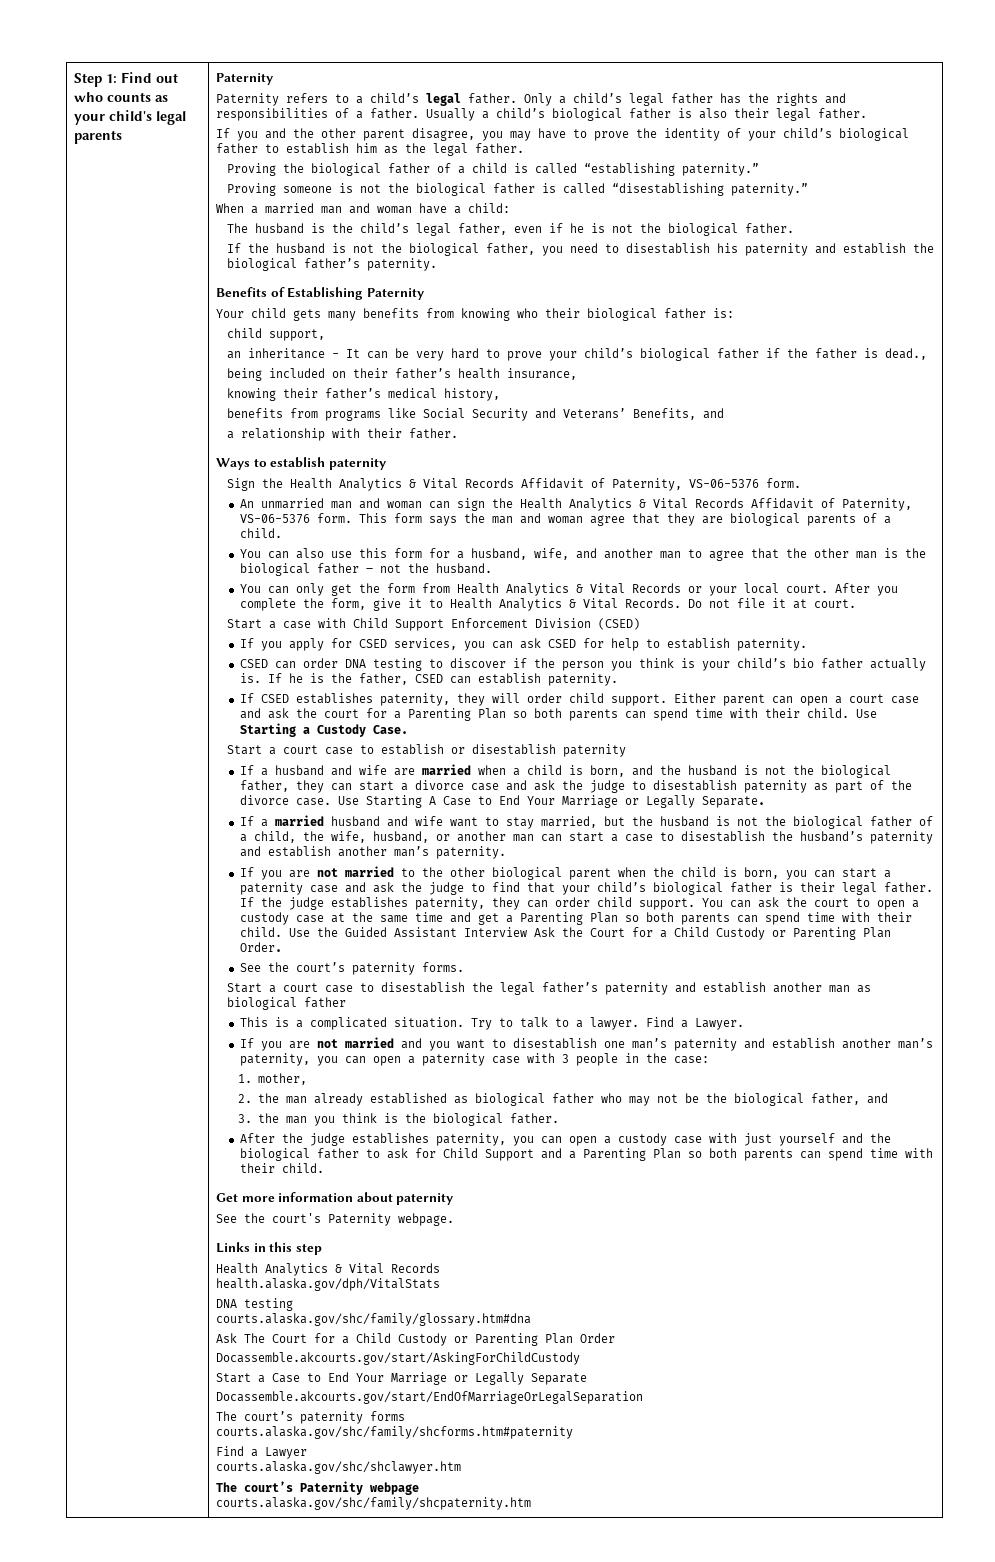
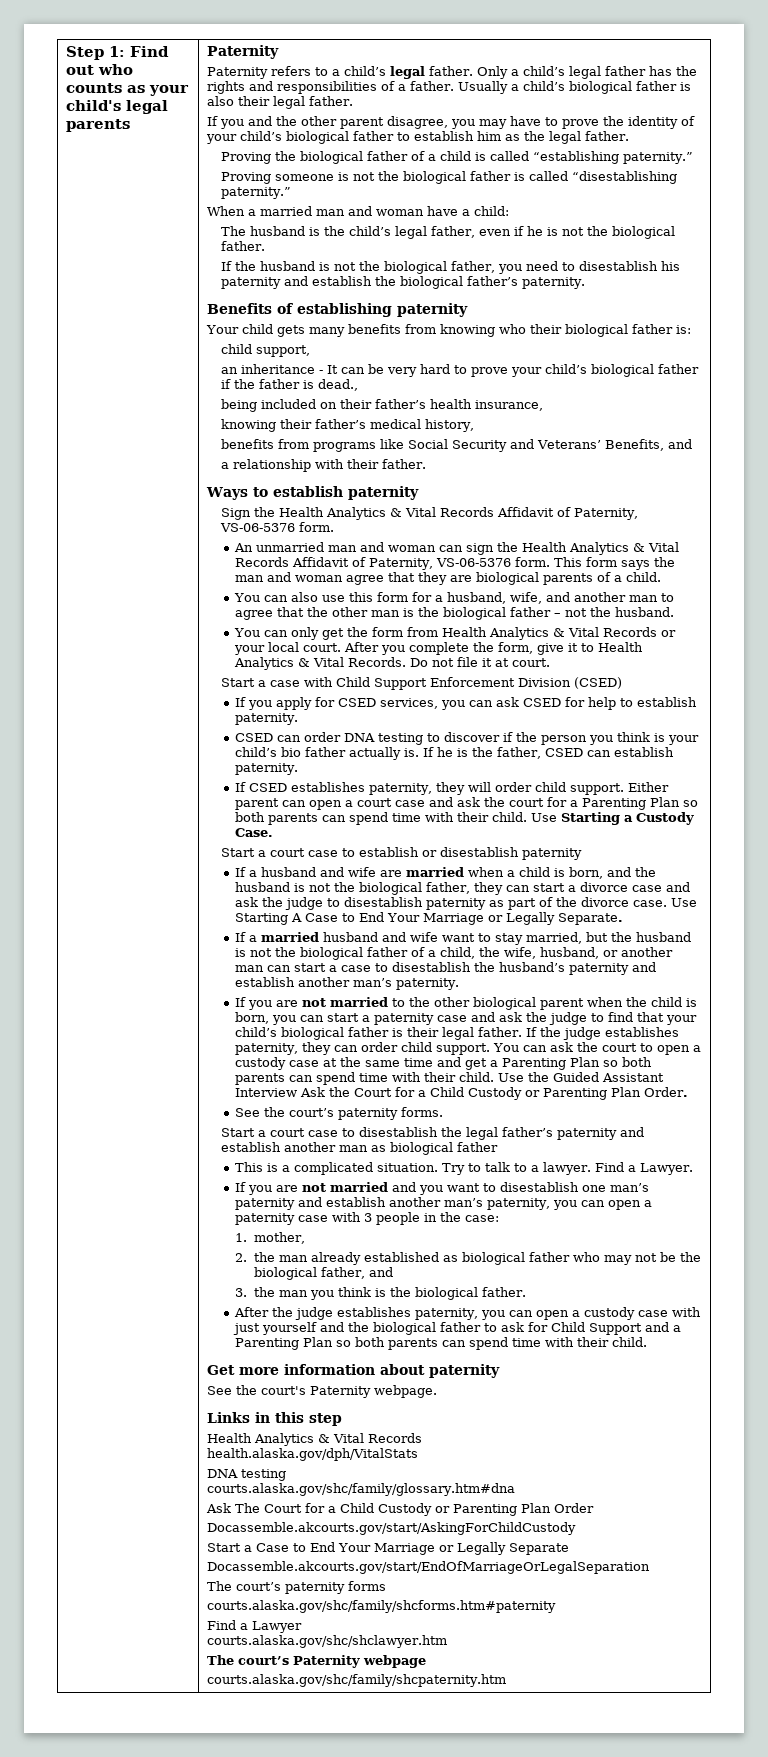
- Benefits of Establishing Paternity
+ Benefits of establishing paternity

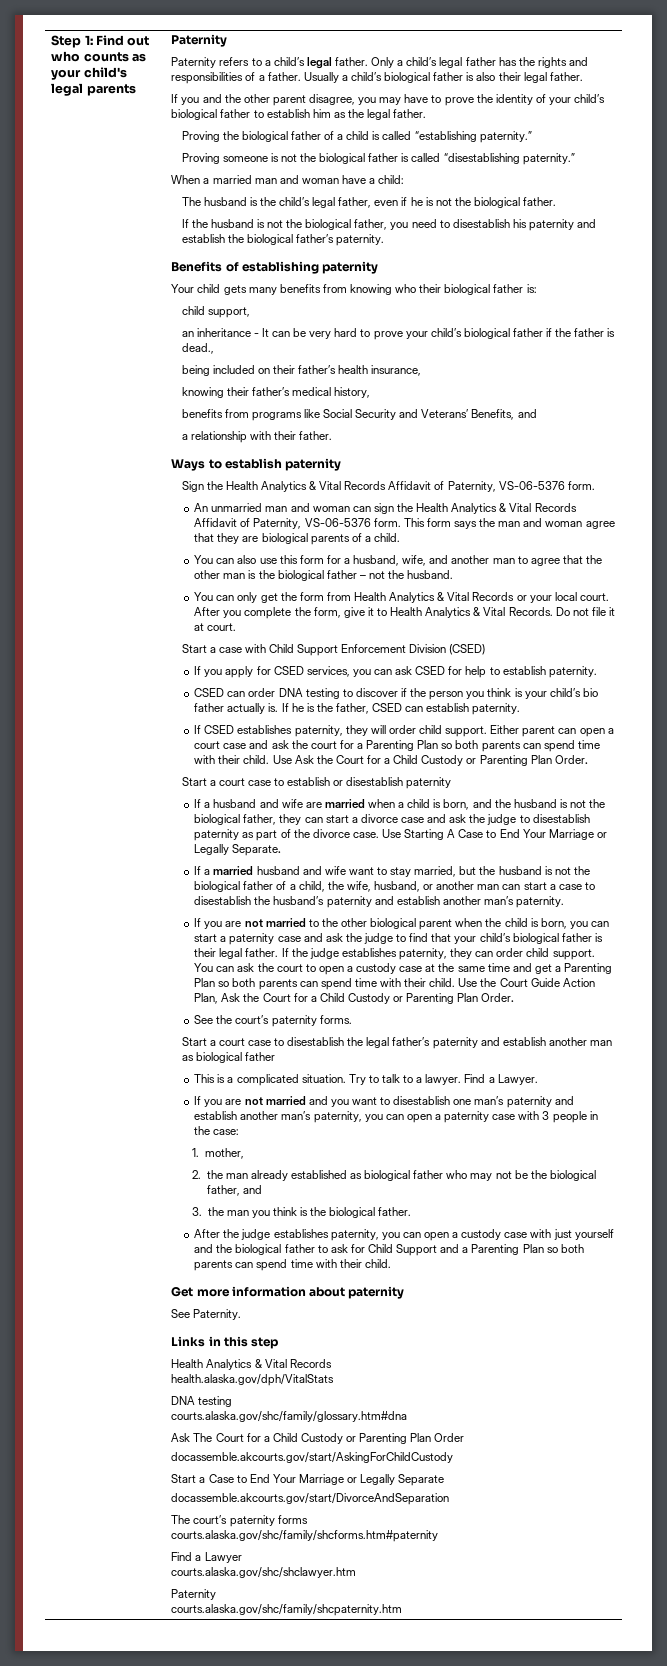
- Use Starting a Custody Case.
+ Use Ask the Court for a Child Custody or Parenting Plan Order.
- Use the Guided Assistant Interview Ask the Court for a Child Custody or Parenting Plan Order.
+ Use the Court Guide Action Plan, Ask the Court for a Child Custody or Parenting Plan Order.
- See the court's Paternity webpage.
+ See Paternity.
- Docassemble.akcourts.gov/start/AskingForChildCustody
+ docassemble.akcourts.gov/start/AskingForChildCustody
- Docassemble.akcourts.gov/start/EndOfMarriageOrLegalSeparation
+ docassemble.akcourts.gov/start/DivorceAndSeparation
  courts.alaska.gov/shc/shclawyer.htm
- The court’s Paternity webpage
+ Paternity

